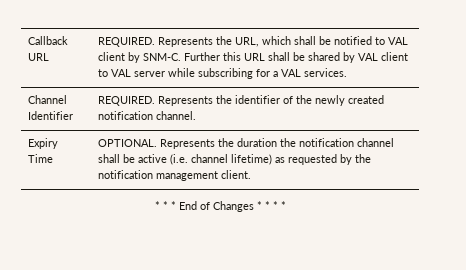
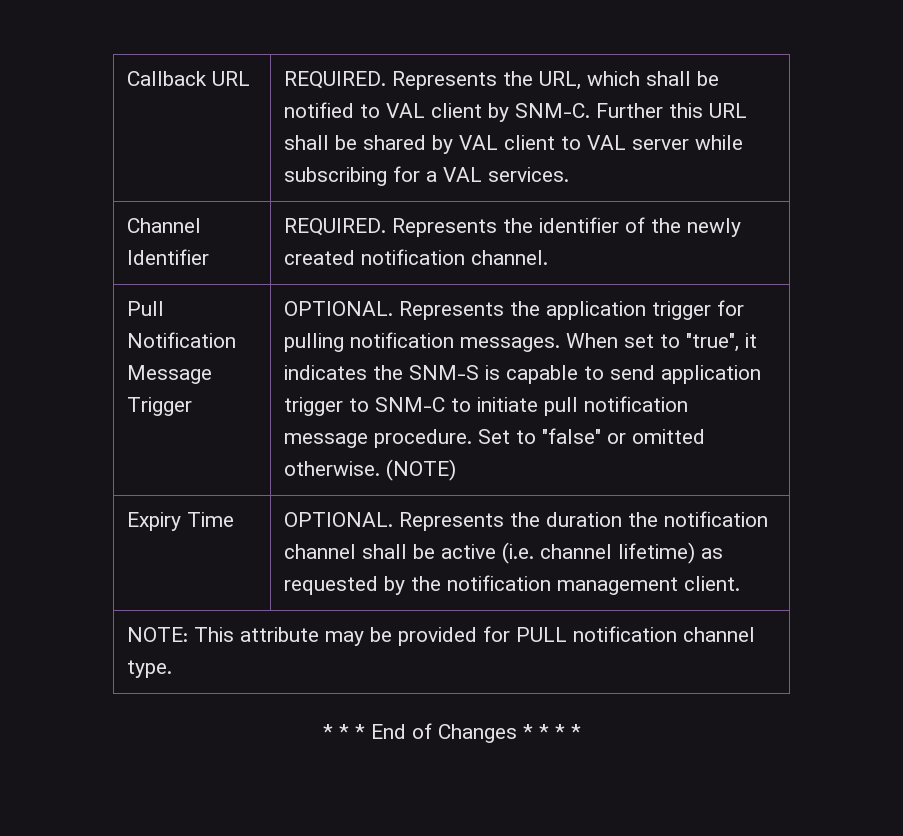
+ Pull Notification Message Trigger | OPTIONAL. Represents the application trigger for pulling notification messages. When set to "true", it indicates the SNM-S is capable to send application trigger to SNM-C to initiate pull notification message procedure. Set to "false" or omitted otherwise. (NOTE)
+ NOTE: This attribute may be provided for PULL notification channel type.

